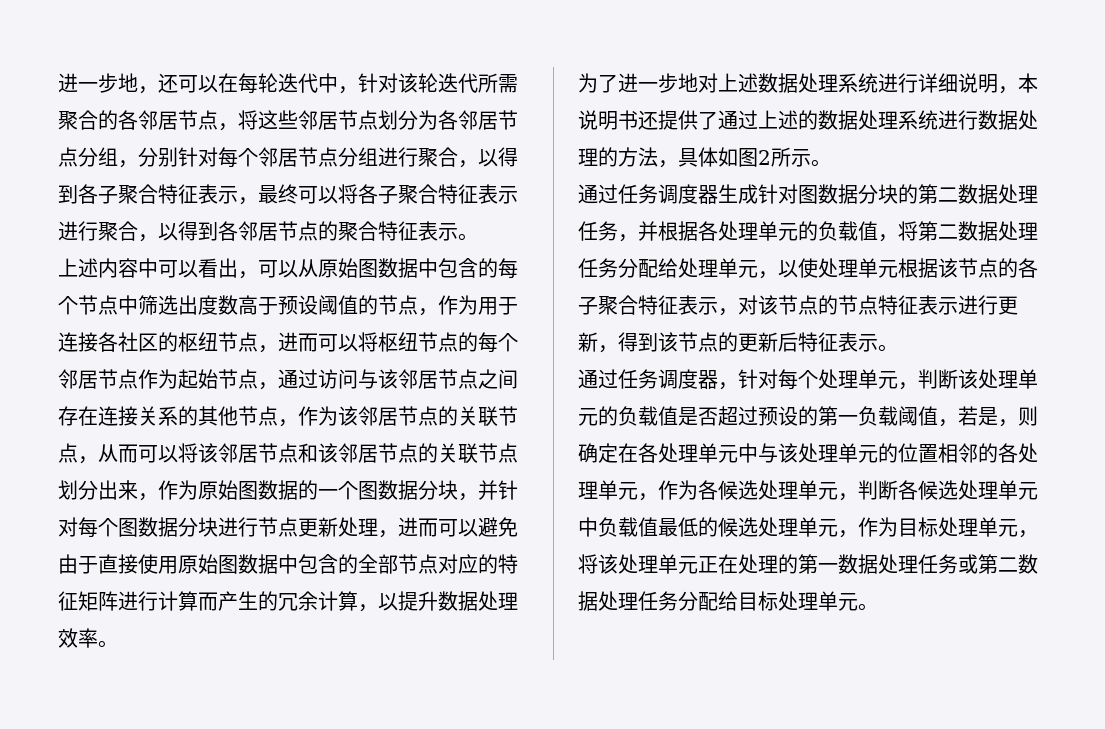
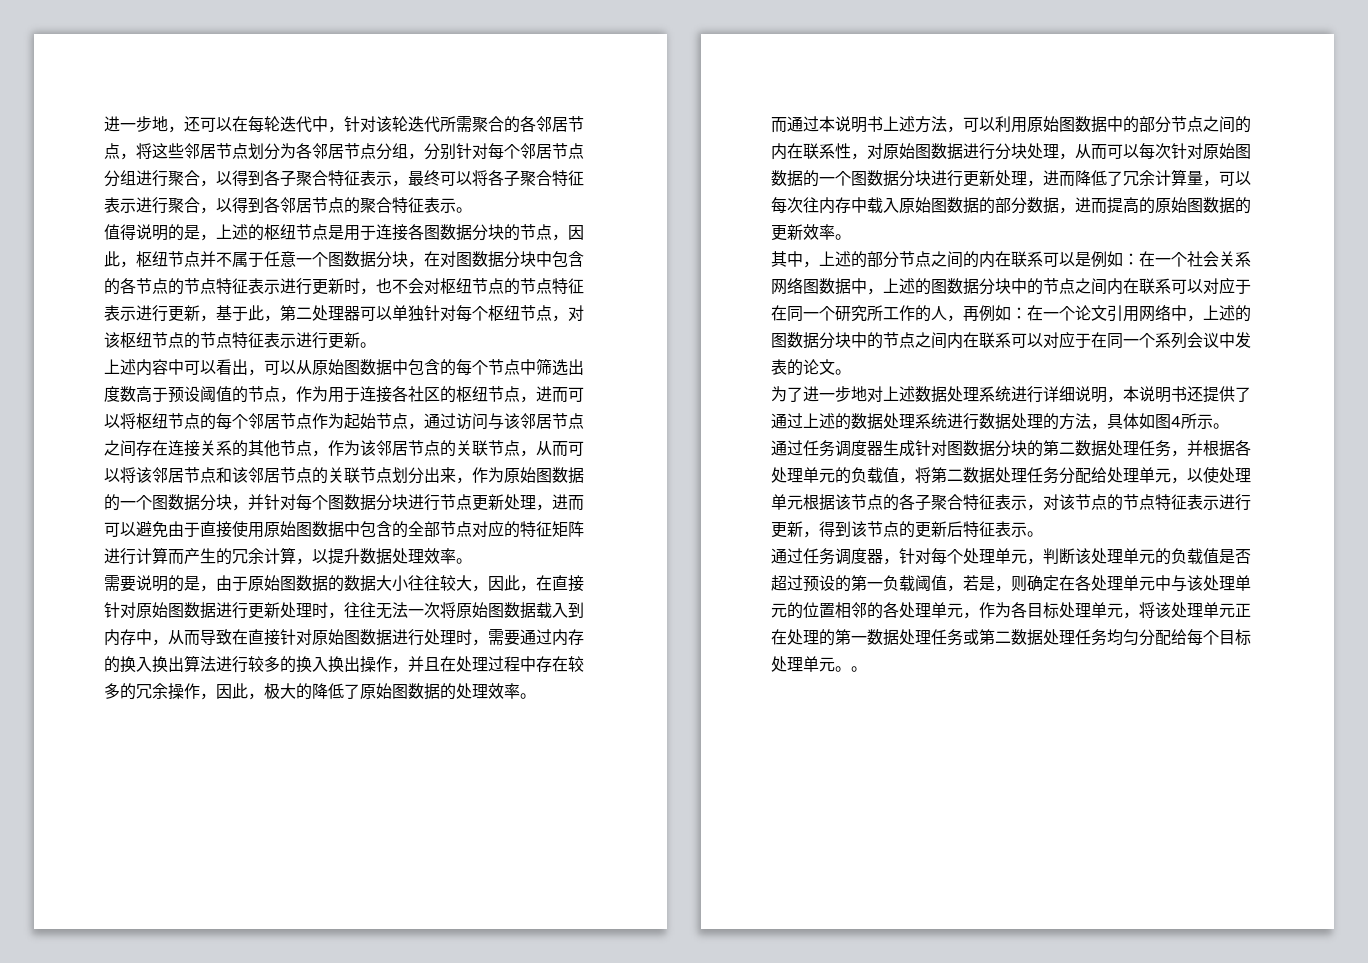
+ 值得说明的是，上述的枢纽节点是用于连接各图数据分块的节点，因此，枢纽节点并不属于任意一个图数据分块，在对图数据分块中包含的各节点的节点特征表示进行更新时，也不会对枢纽节点的节点特征表示进行更新，基于此，第二处理器可以单独针对每个枢纽节点，对该枢纽节点的节点特征表示进行更新。
+ 需要说明的是，由于原始图数据的数据大小往往较大，因此，在直接针对原始图数据进行更新处理时，往往无法一次将原始图数据载入到内存中，从而导致在直接针对原始图数据进行处理时，需要通过内存的换入换出算法进行较多的换入换出操作，并且在处理过程中存在较多的冗余操作，因此，极大的降低了原始图数据的处理效率。
+ 而通过本说明书上述方法，可以利用原始图数据中的部分节点之间的内在联系性，对原始图数据进行分块处理，从而可以每次针对原始图数据的一个图数据分块进行更新处理，进而降低了冗余计算量，可以每次往内存中载入原始图数据的部分数据，进而提高的原始图数据的更新效率。
+ 其中，上述的部分节点之间的内在联系可以是例如：在一个社会关系网络图数据中，上述的图数据分块中的节点之间内在联系可以对应于在同一个研究所工作的人，再例如：在一个论文引用网络中，上述的图数据分块中的节点之间内在联系可以对应于在同一个系列会议中发表的论文。
- 为了进一步地对上述数据处理系统进行详细说明，本说明书还提供了通过上述的数据处理系统进行数据处理的方法，具体如图2所示。
+ 为了进一步地对上述数据处理系统进行详细说明，本说明书还提供了通过上述的数据处理系统进行数据处理的方法，具体如图4所示。
- 通过任务调度器，针对每个处理单元，判断该处理单元的负载值是否超过预设的第一负载阈值，若是，则确定在各处理单元中与该处理单元的位置相邻的各处理单元，作为各候选处理单元，判断各候选处理单元中负载值最低的候选处理单元，作为目标处理单元，将该处理单元正在处理的第一数据处理任务或第二数据处理任务分配给目标处理单元。
+ 通过任务调度器，针对每个处理单元，判断该处理单元的负载值是否超过预设的第一负载阈值，若是，则确定在各处理单元中与该处理单元的位置相邻的各处理单元，作为各目标处理单元，将该处理单元正在处理的第一数据处理任务或第二数据处理任务均匀分配给每个目标处理单元。。

